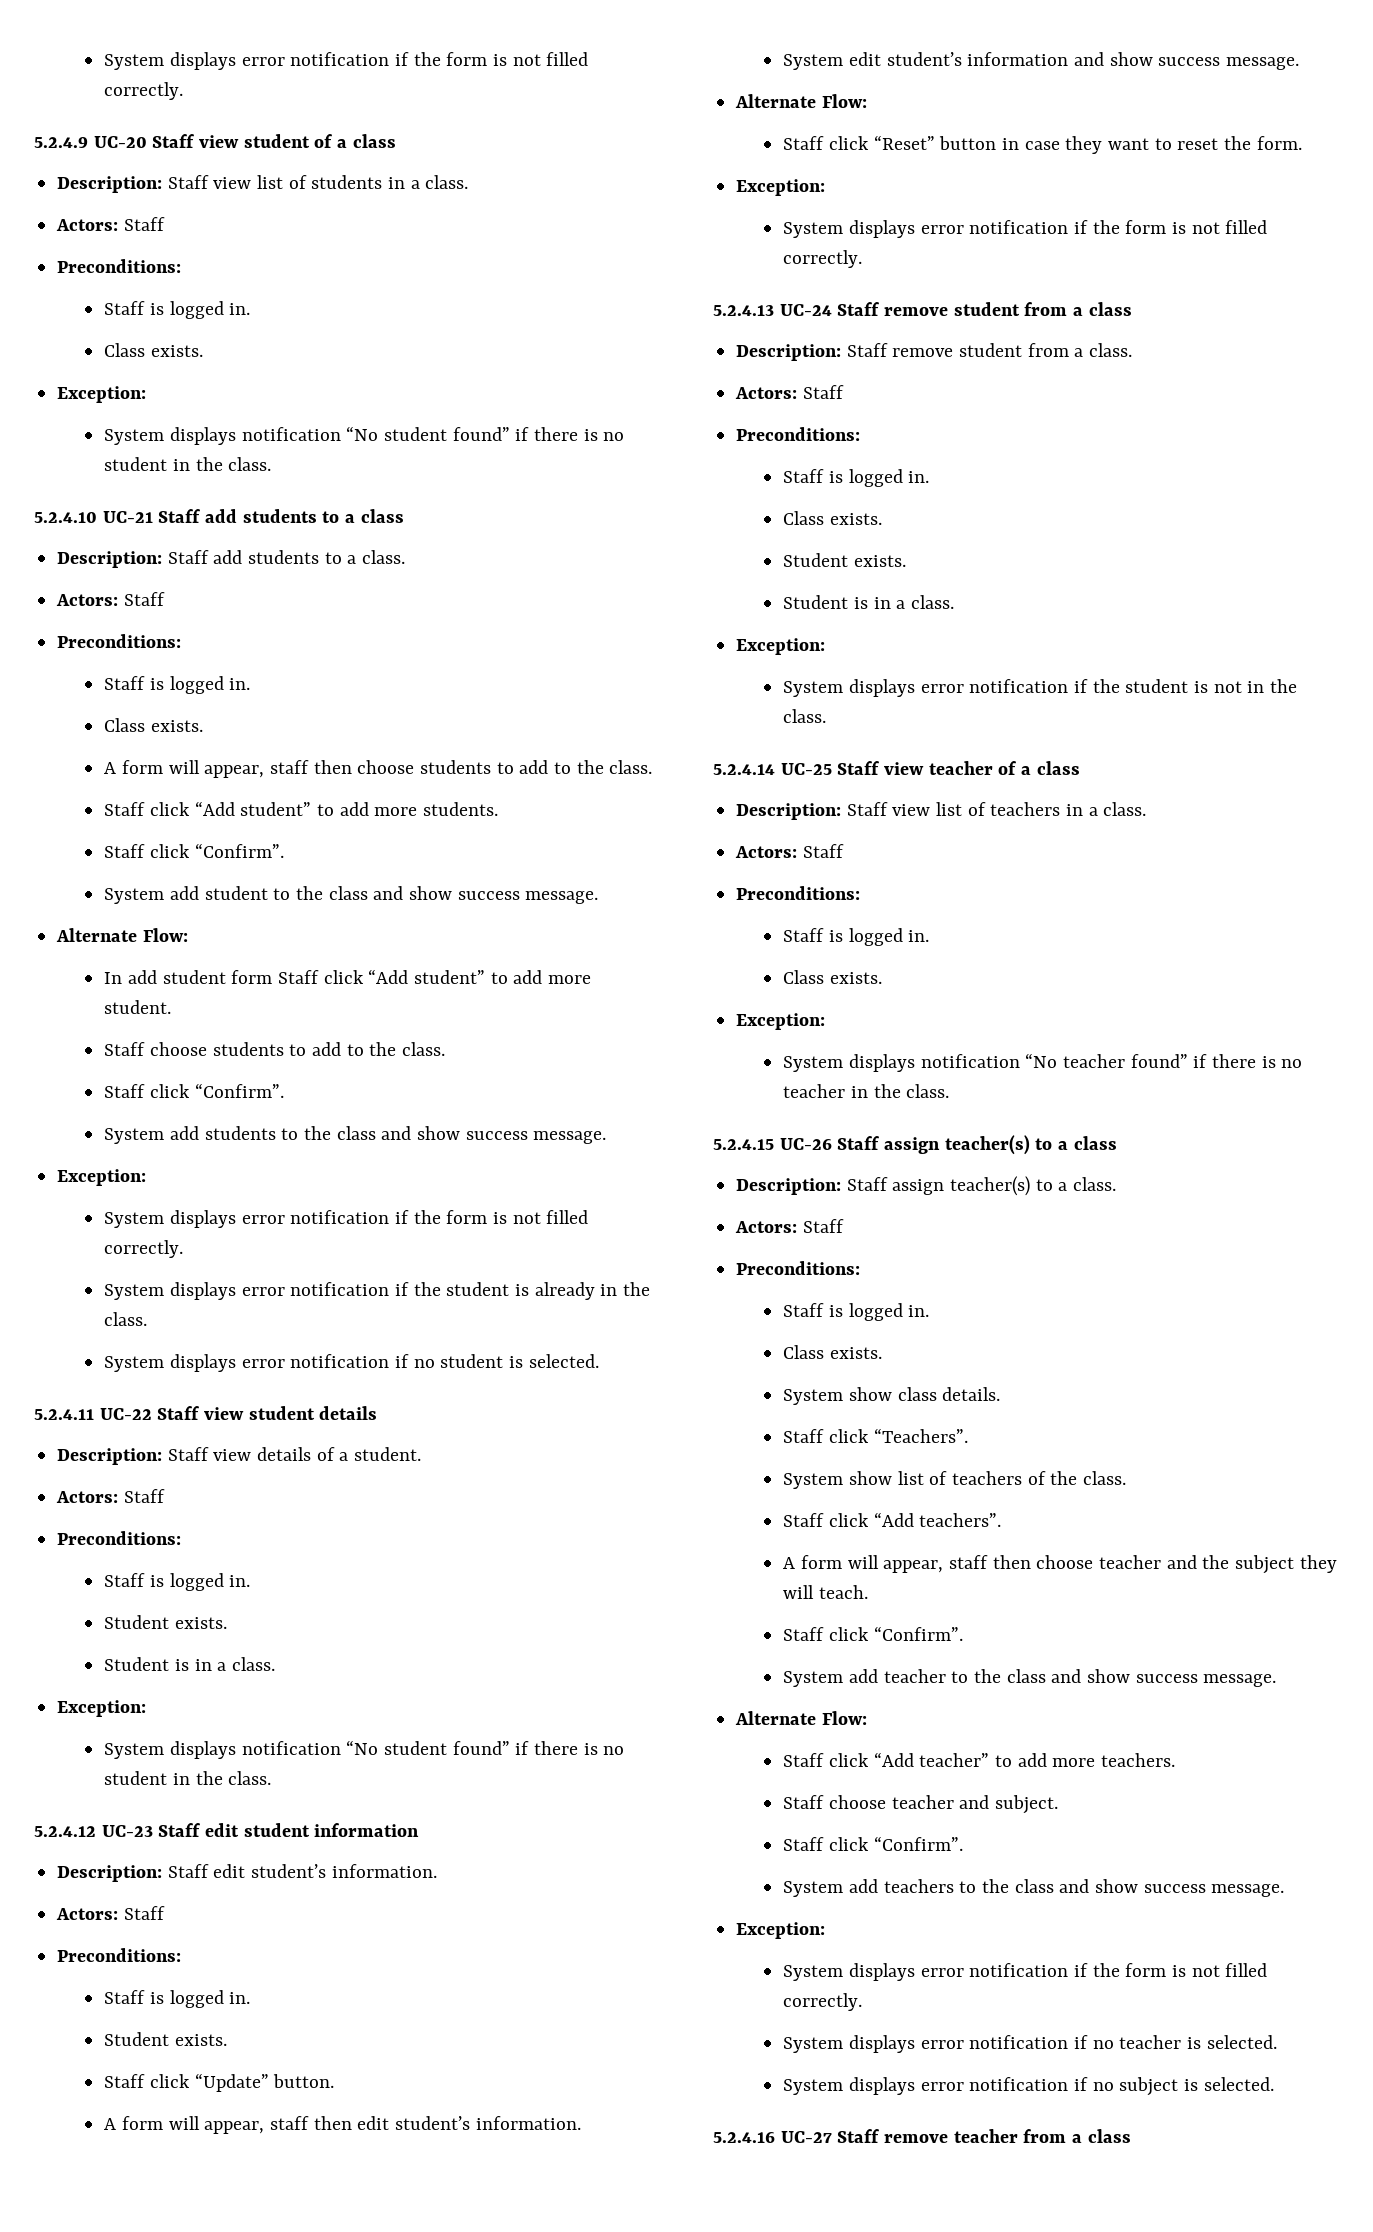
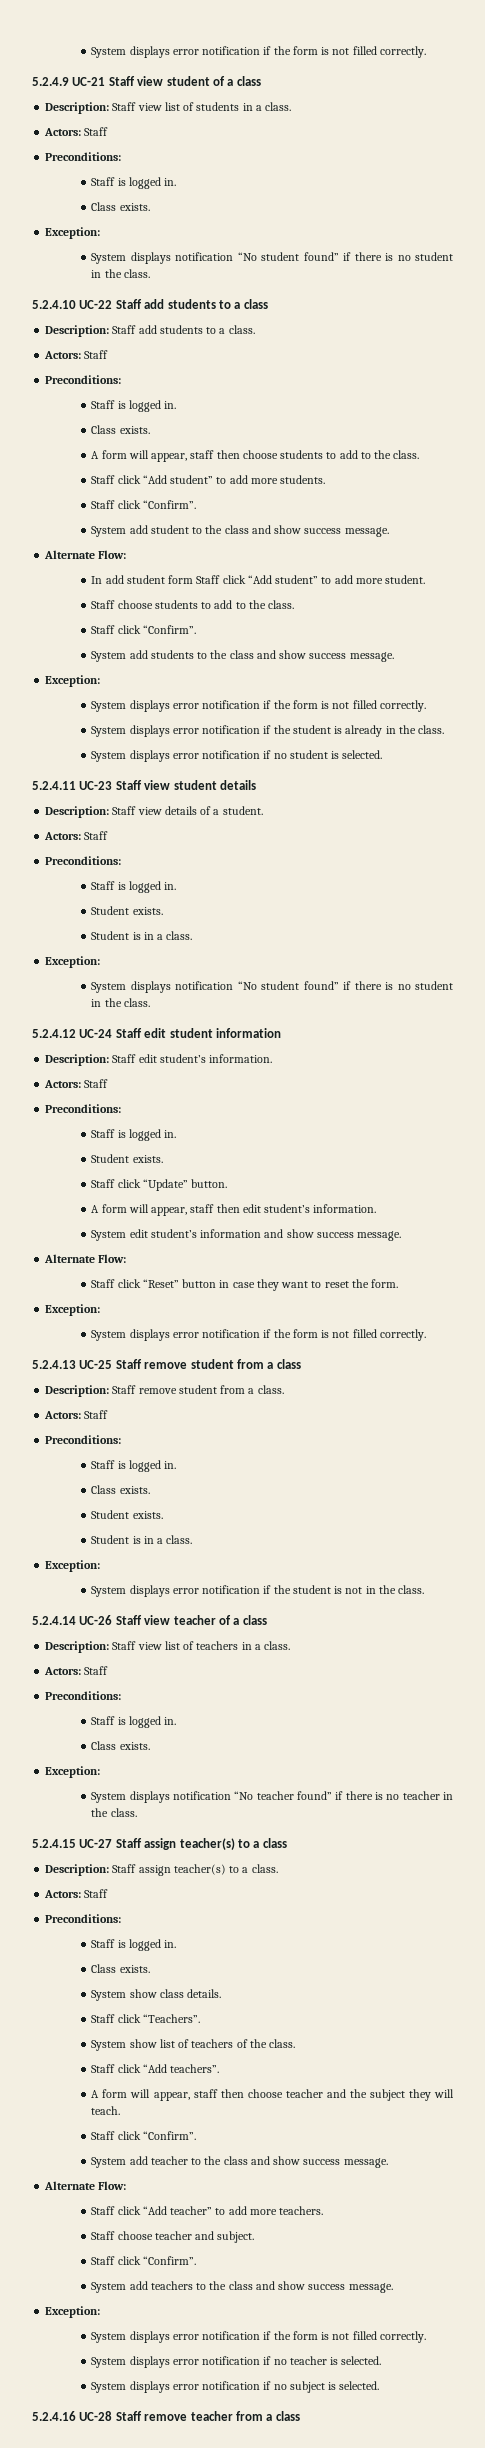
- 5.2.4.9 UC-20 Staff view student of a class
+ 5.2.4.9 UC-21 Staff view student of a class
- 5.2.4.10 UC-21 Staff add students to a class
+ 5.2.4.10 UC-22 Staff add students to a class
- 5.2.4.11 UC-22 Staff view student details
+ 5.2.4.11 UC-23 Staff view student details
- 5.2.4.12 UC-23 Staff edit student information
+ 5.2.4.12 UC-24 Staff edit student information
- 5.2.4.13 UC-24 Staff remove student from a class
+ 5.2.4.13 UC-25 Staff remove student from a class
- 5.2.4.14 UC-25 Staff view teacher of a class
+ 5.2.4.14 UC-26 Staff view teacher of a class
- 5.2.4.15 UC-26 Staff assign teacher(s) to a class
+ 5.2.4.15 UC-27 Staff assign teacher(s) to a class
- 5.2.4.16 UC-27 Staff remove teacher from a class
+ 5.2.4.16 UC-28 Staff remove teacher from a class

